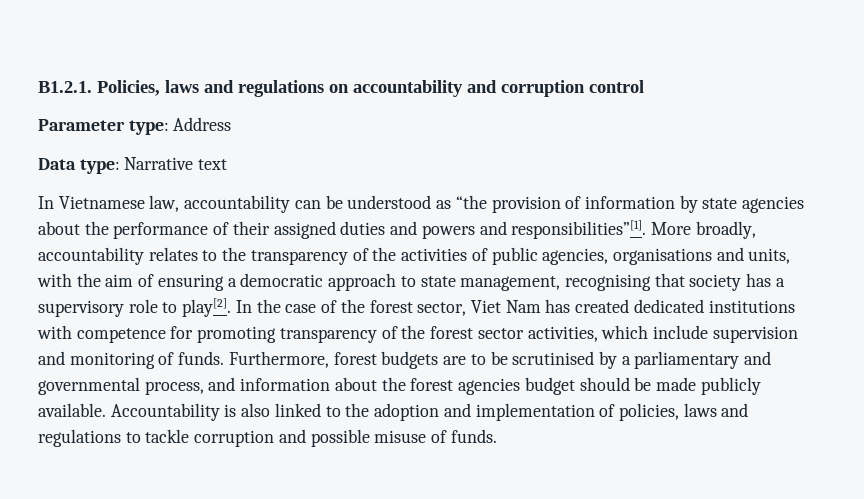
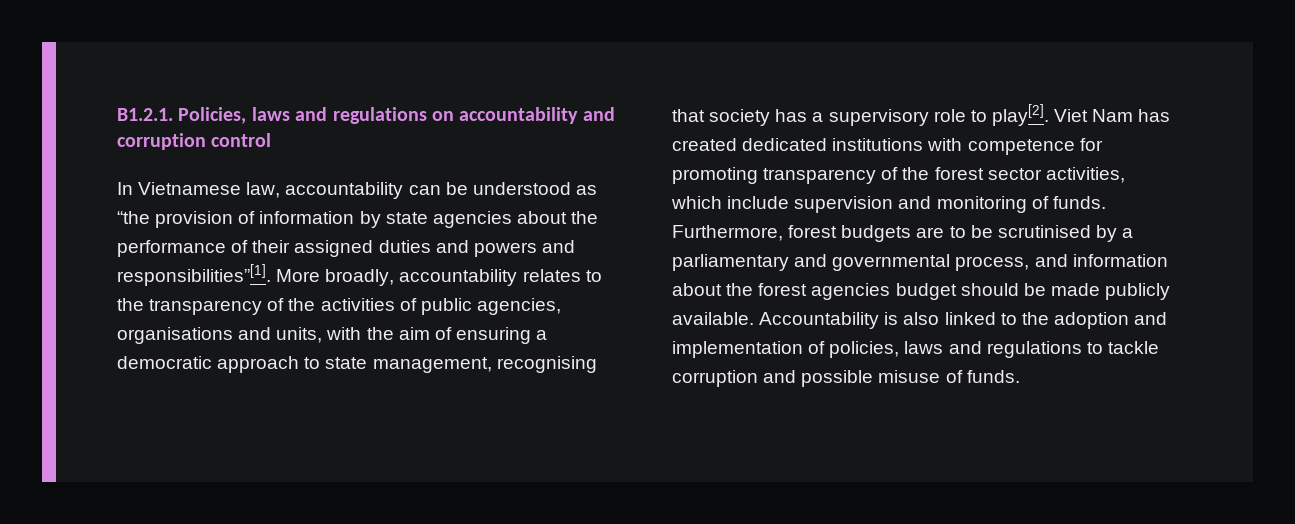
- Parameter type: Address
- Data type: Narrative text
- In the case of the forest sector, Viet Nam has created dedicated institutions with competence for promoting transparency of the forest sector activities, which include supervision and monitoring of funds.
+ Viet Nam has created dedicated institutions with competence for promoting transparency of the forest sector activities, which include supervision and monitoring of funds.

